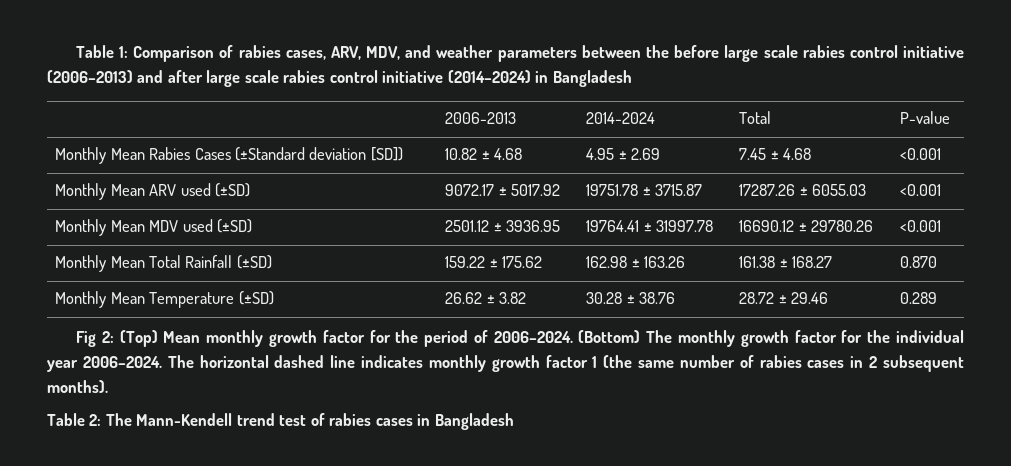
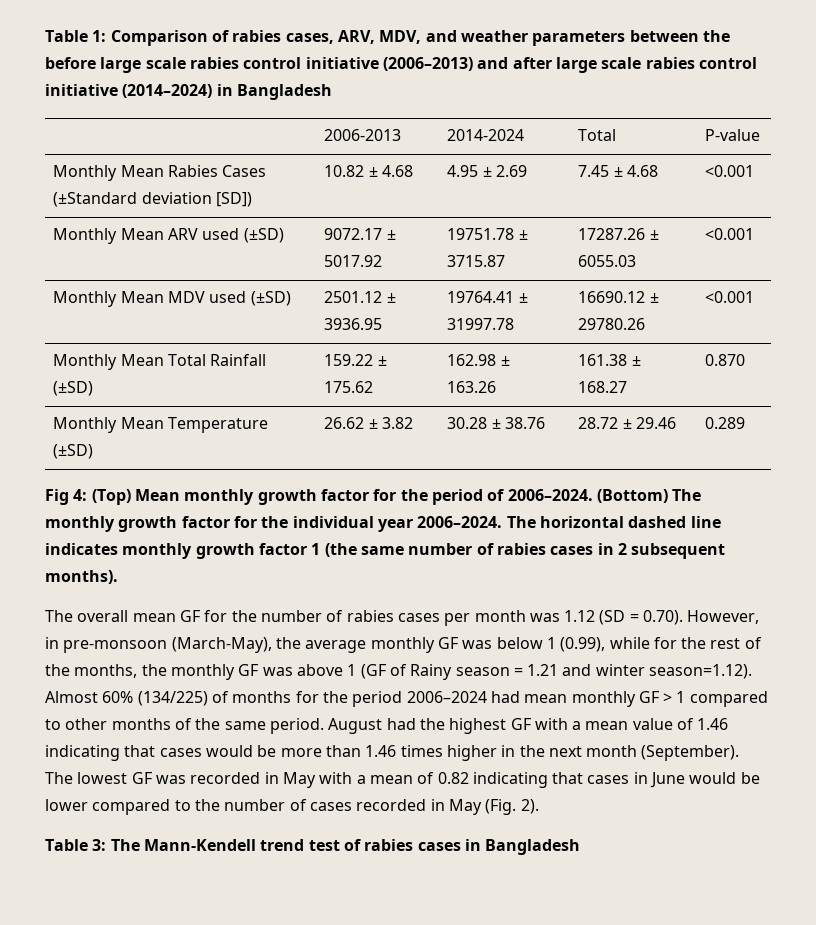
- Fig 2: (Top) Mean monthly growth factor for the period of 2006–2024.
+ Fig 4: (Top) Mean monthly growth factor for the period of 2006–2024.
- Table 2: The Mann-Kendell trend test of rabies cases in Bangladesh
+ The overall mean GF for the number of rabies cases per month was 1.12 (SD = 0.70). However, in pre-monsoon (March-May), the average monthly GF was below 1 (0.99), while for the rest of the months, the monthly GF was above 1 (GF of Rainy season = 1.21 and winter season=1.12). Almost 60% (134/225) of months for the period 2006–2024 had mean monthly GF > 1 compared to other months of the same period. August had the highest GF with a mean value of 1.46 indicating that cases would be more than 1.46 times higher in the next month (September). The lowest GF was recorded in May with a mean of 0.82 indicating that cases in June would be lower compared to the number of cases recorded in May (Fig. 2).
+ Table 3: The Mann-Kendell trend test of rabies cases in Bangladesh

